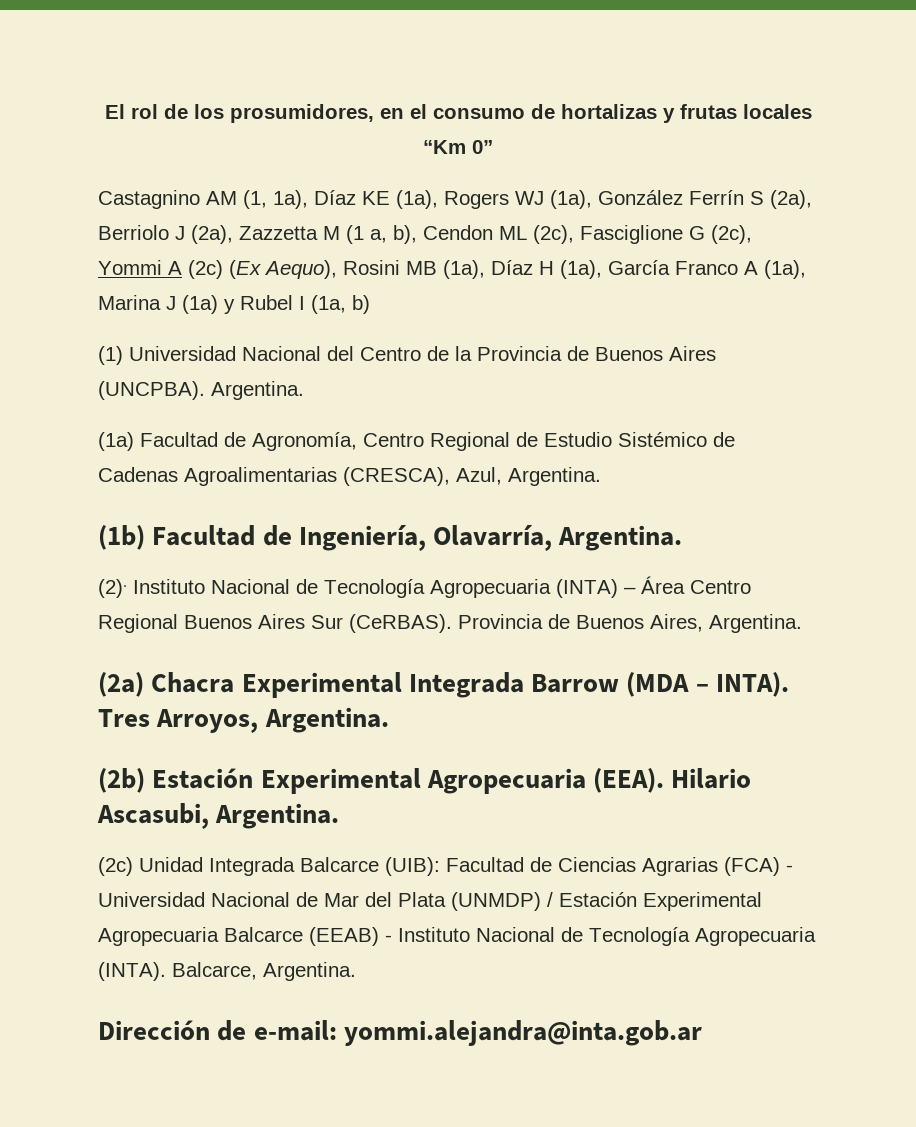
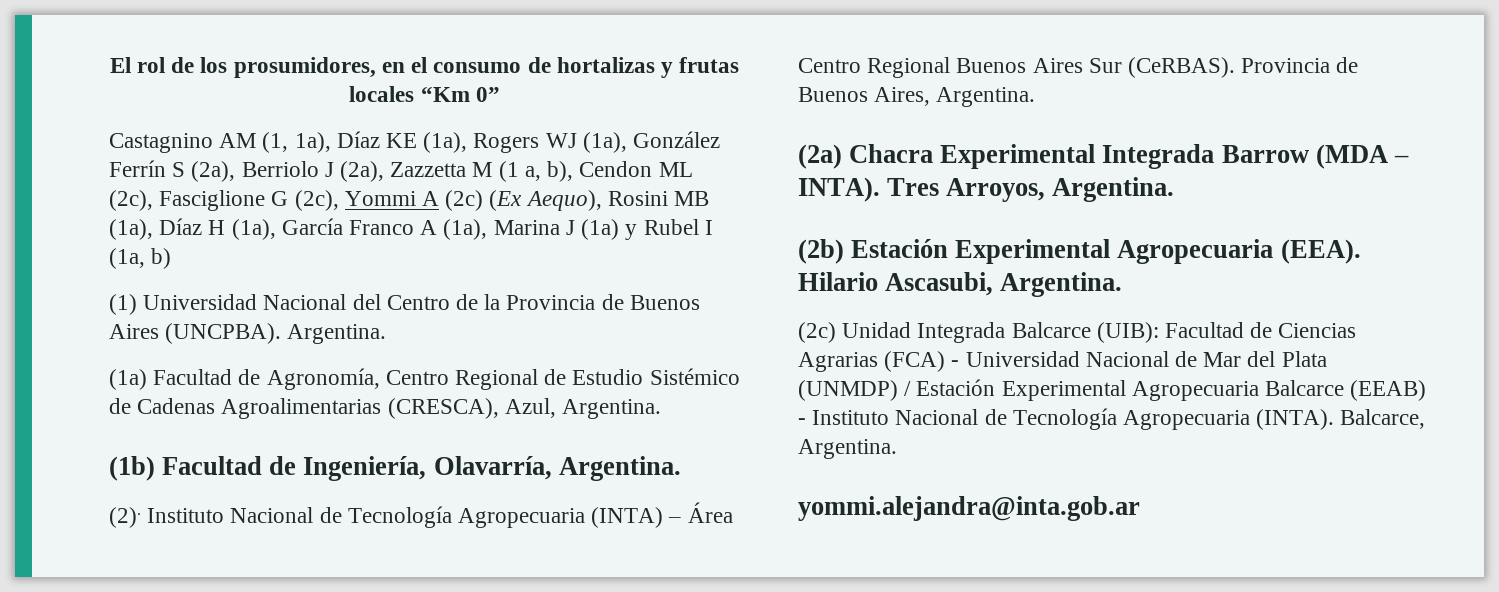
- Dirección de e-mail: yommi.alejandra@inta.gob.ar
+ yommi.alejandra@inta.gob.ar

